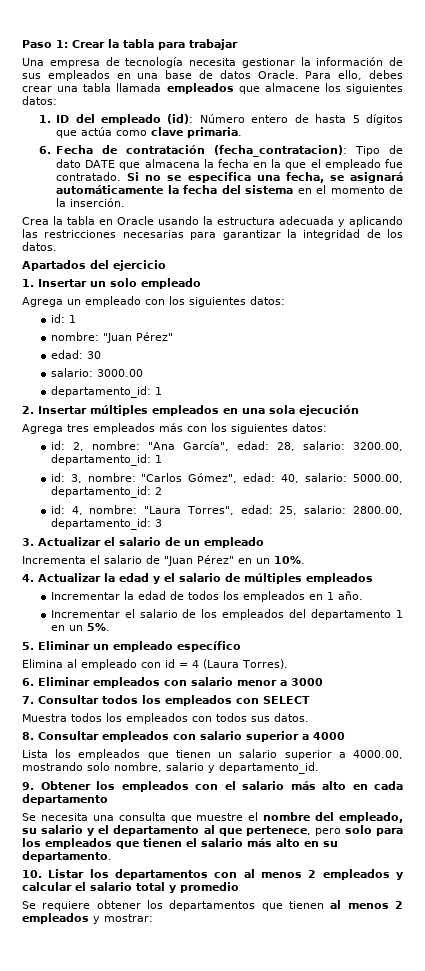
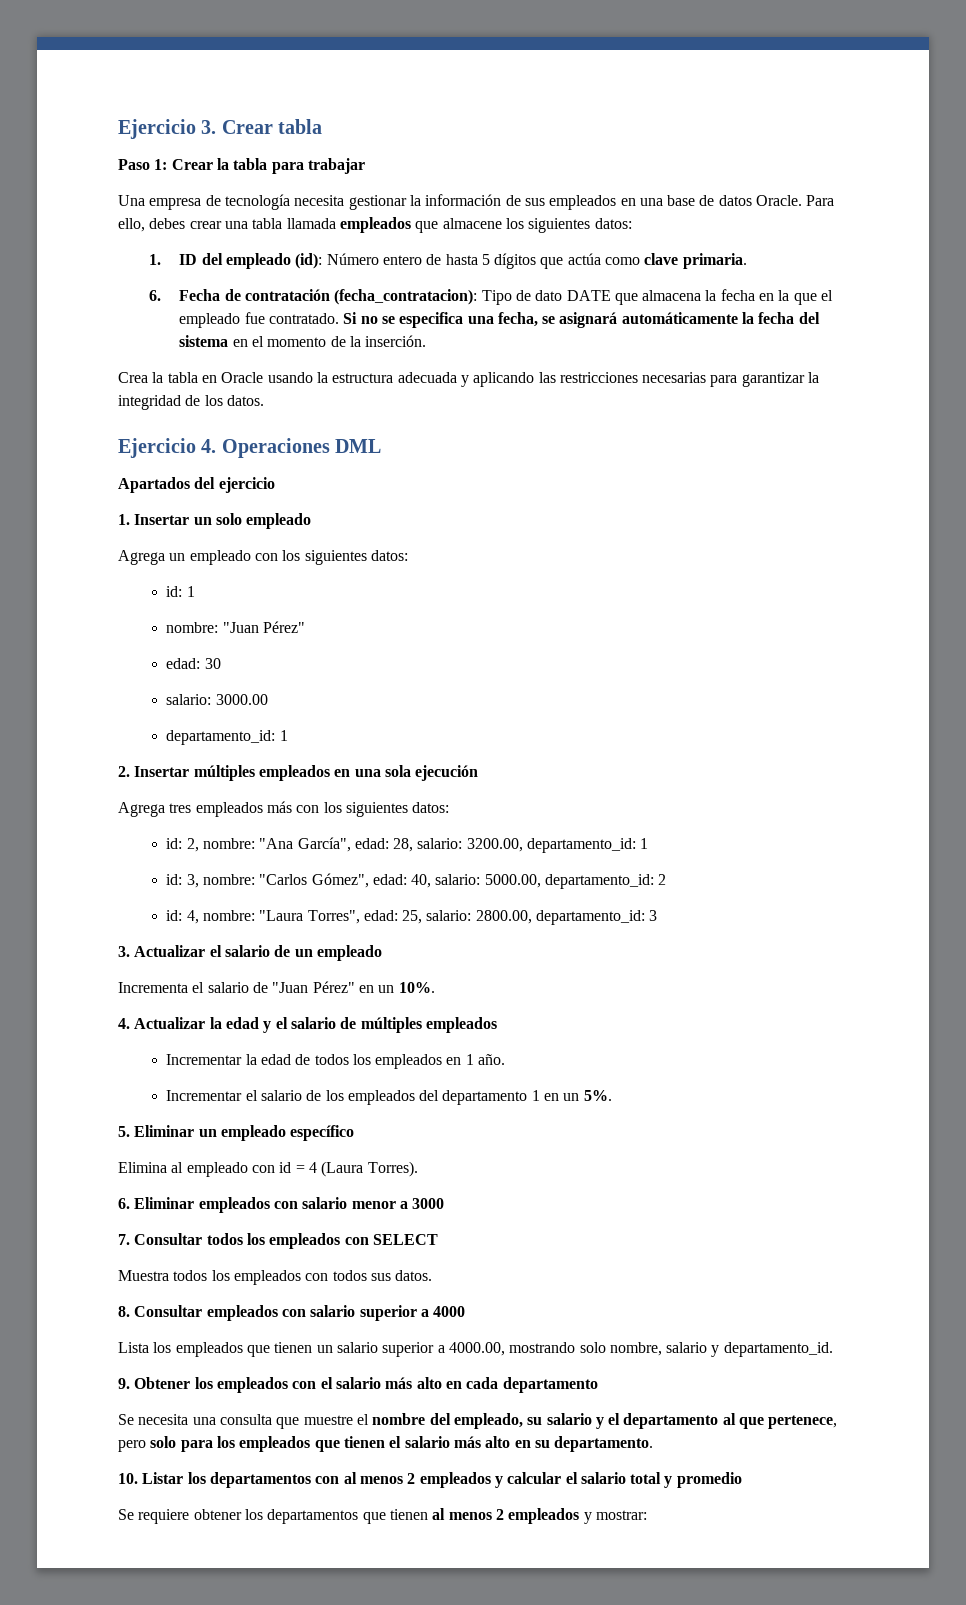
+ Ejercicio 3. Crear tabla
+ Ejercicio 4. Operaciones DML

